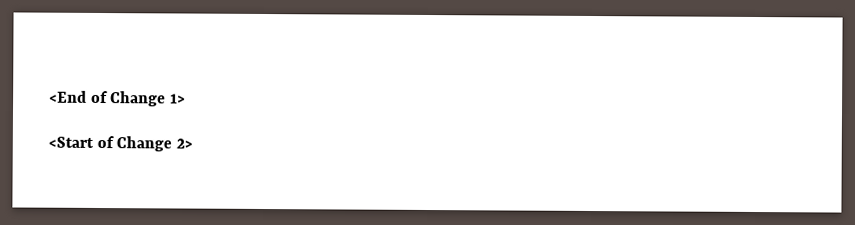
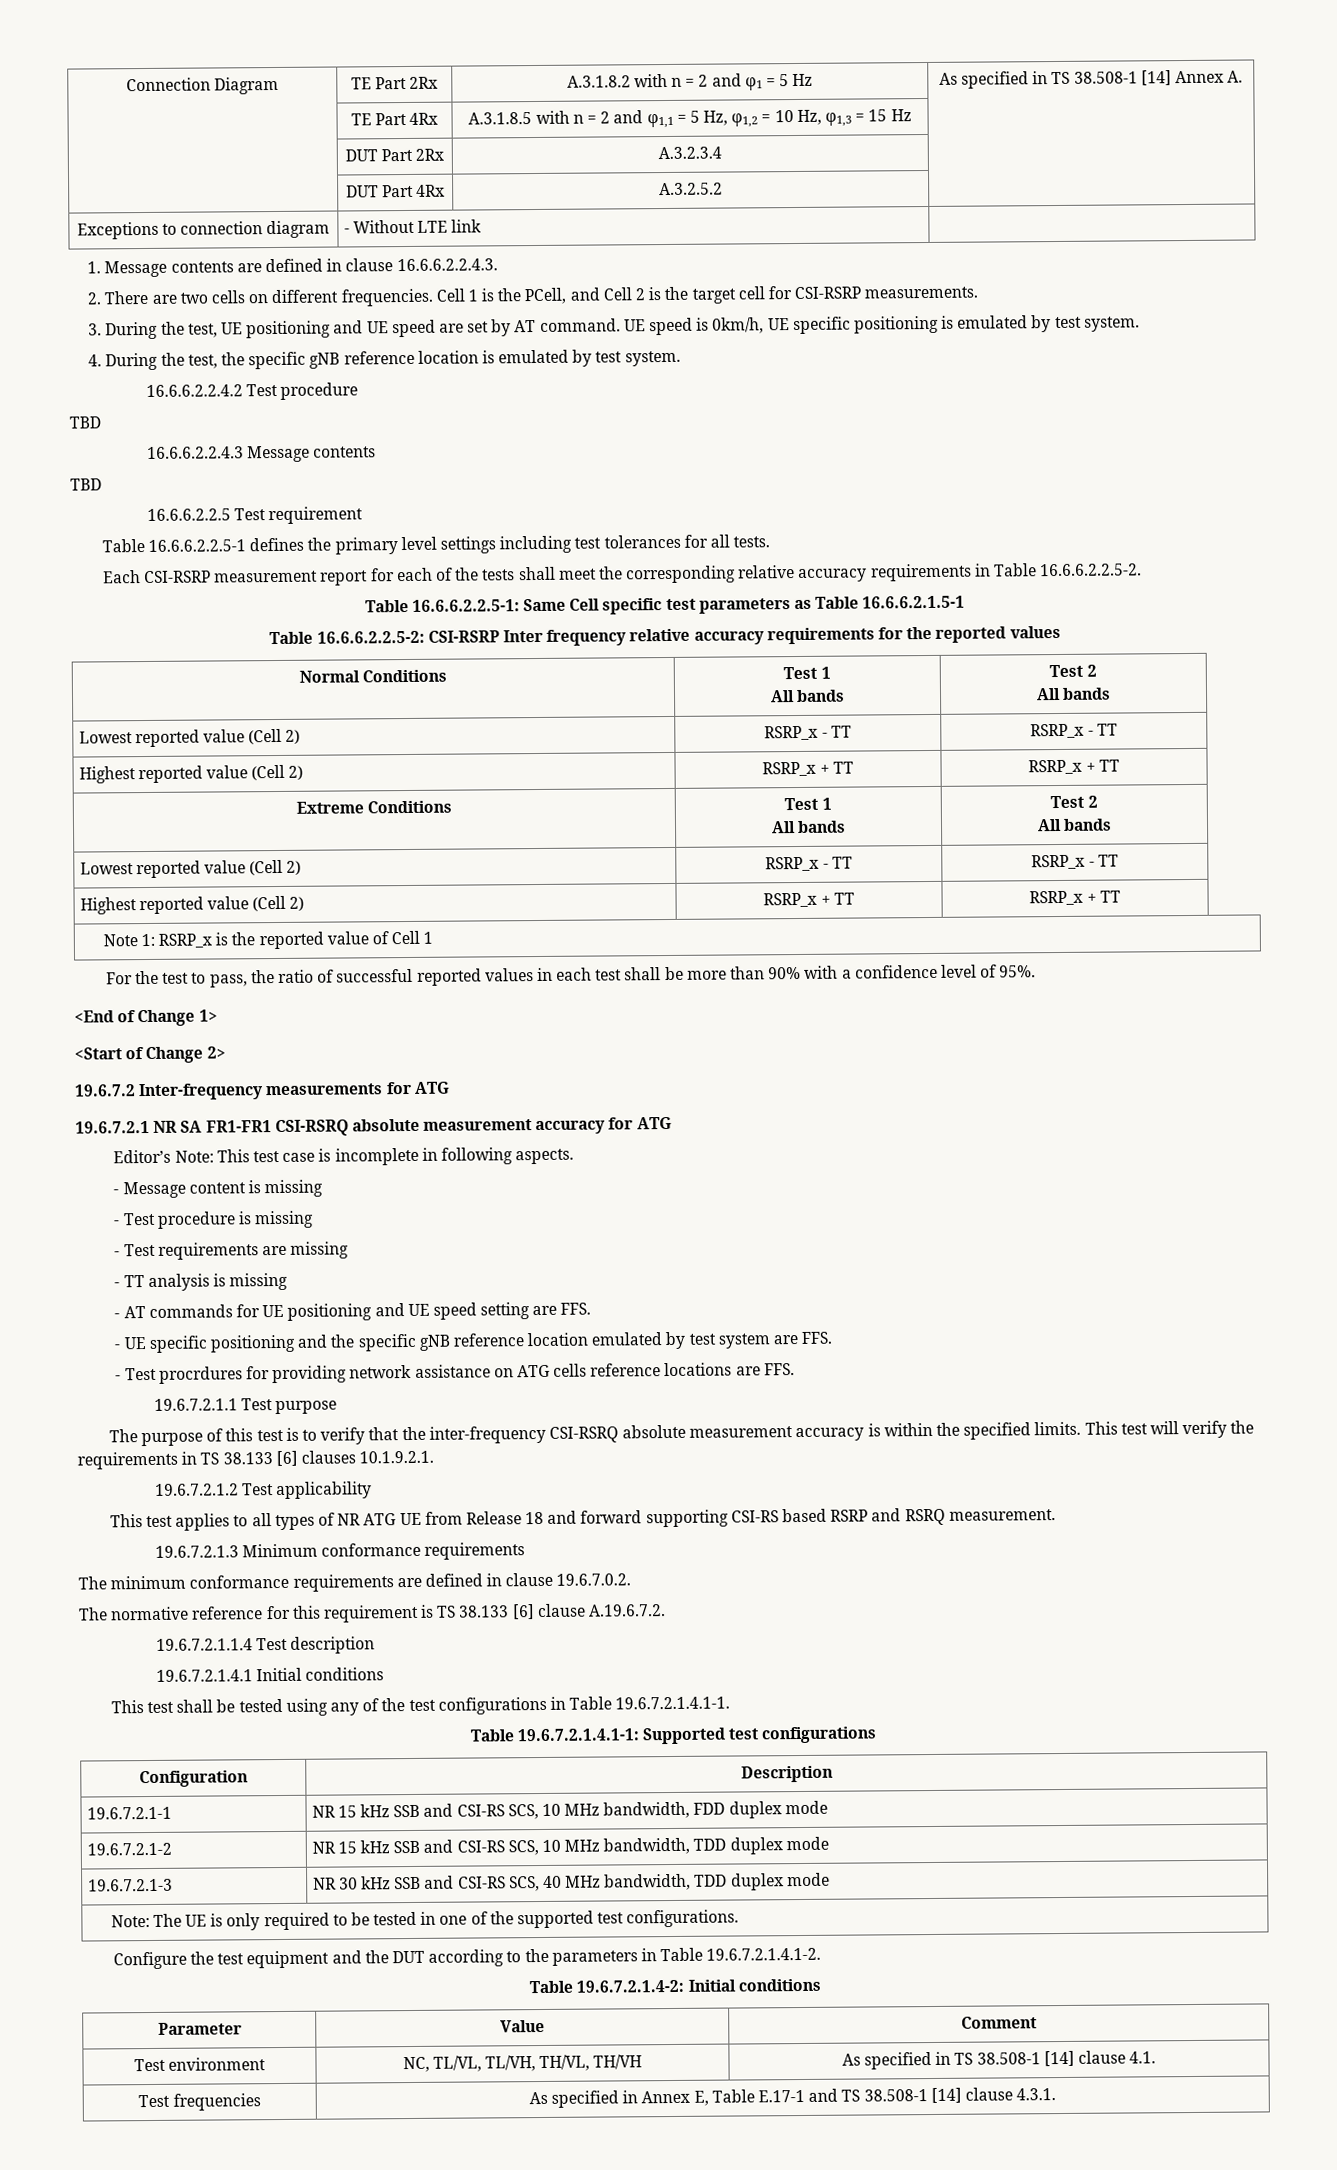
+ Connection Diagram | TE Part 2Rx | A.3.1.8.2 with n = 2 and φ1 = 5 Hz | As specified in TS 38.508-1 [14] Annex A.
+ | TE Part 4Rx | A.3.1.8.5 with n = 2 and φ1,1 = 5 Hz, φ1,2 = 10 Hz, φ1,3 = 15 Hz |
+ | DUT Part 2Rx | A.3.2.3.4 |
+ | DUT Part 4Rx | A.3.2.5.2 |
+ Exceptions to connection diagram | - Without LTE link |
+ 1. Message contents are defined in clause 16.6.6.2.2.4.3.
+ 2. There are two cells on different frequencies. Cell 1 is the PCell, and Cell 2 is the target cell for CSI-RSRP measurements.
+ 3. During the test, UE positioning and UE speed are set by AT command. UE speed is 0km/h, UE specific positioning is emulated by test system.
+ 4. During the test, the specific gNB reference location is emulated by test system.
+ 16.6.6.2.2.4.2 Test procedure
+ TBD
+ 16.6.6.2.2.4.3 Message contents
+ TBD
+ 16.6.6.2.2.5 Test requirement
+ Table 16.6.6.2.2.5-1 defines the primary level settings including test tolerances for all tests.
+ Each CSI-RSRP measurement report for each of the tests shall meet the corresponding relative accuracy requirements in Table 16.6.6.2.2.5-2.
+ Table 16.6.6.2.2.5-1: Same Cell specific test parameters as Table 16.6.6.2.1.5-1
+ Table 16.6.6.2.2.5-2: CSI-RSRP Inter frequency relative accuracy requirements for the reported values
+ Normal Conditions | Test 1
+ All bands | Test 2
+ All bands
+ Lowest reported value (Cell 2) | RSRP_x - TT | RSRP_x - TT
+ Highest reported value (Cell 2) | RSRP_x + TT | RSRP_x + TT
+ Extreme Conditions | Test 1
+ All bands | Test 2
+ All bands
+ Lowest reported value (Cell 2) | RSRP_x - TT | RSRP_x - TT
+ Highest reported value (Cell 2) | RSRP_x + TT | RSRP_x + TT
+ Note 1: RSRP_x is the reported value of Cell 1
+ For the test to pass, the ratio of successful reported values in each test shall be more than 90% with a confidence level of 95%.
+ 19.6.7.2 Inter-frequency measurements for ATG
+ 19.6.7.2.1 NR SA FR1-FR1 CSI-RSRQ absolute measurement accuracy for ATG
+ Editor’s Note: This test case is incomplete in following aspects.
+ - Message content is missing
+ - Test procedure is missing
+ - Test requirements are missing
+ - TT analysis is missing
+ - AT commands for UE positioning and UE speed setting are FFS.
+ - UE specific positioning and the specific gNB reference location emulated by test system are FFS.
+ - Test procrdures for providing network assistance on ATG cells reference locations are FFS.
+ 19.6.7.2.1.1 Test purpose
+ The purpose of this test is to verify that the inter-frequency CSI-RSRQ absolute measurement accuracy is within the specified limits. This test will verify the requirements in TS 38.133 [6] clauses 10.1.9.2.1.
+ 19.6.7.2.1.2 Test applicability
+ This test applies to all types of NR ATG UE from Release 18 and forward supporting CSI-RS based RSRP and RSRQ measurement.
+ 19.6.7.2.1.3 Minimum conformance requirements
+ The minimum conformance requirements are defined in clause 19.6.7.0.2.
+ The normative reference for this requirement is TS 38.133 [6] clause A.19.6.7.2.
+ 19.6.7.2.1.1.4 Test description
+ 19.6.7.2.1.4.1 Initial conditions
+ This test shall be tested using any of the test configurations in Table 19.6.7.2.1.4.1-1.
+ Table 19.6.7.2.1.4.1-1: Supported test configurations
+ Configuration | Description
+ 19.6.7.2.1-1 | NR 15 kHz SSB and CSI-RS SCS, 10 MHz bandwidth, FDD duplex mode
+ 19.6.7.2.1-2 | NR 15 kHz SSB and CSI-RS SCS, 10 MHz bandwidth, TDD duplex mode
+ 19.6.7.2.1-3 | NR 30 kHz SSB and CSI-RS SCS, 40 MHz bandwidth, TDD duplex mode
+ Note: The UE is only required to be tested in one of the supported test configurations.
+ Configure the test equipment and the DUT according to the parameters in Table 19.6.7.2.1.4.1-2.
+ Table 19.6.7.2.1.4-2: Initial conditions
+ Parameter | Value | Comment
+ Test environment | NC, TL/VL, TL/VH, TH/VL, TH/VH | As specified in TS 38.508-1 [14] clause 4.1.
+ Test frequencies | As specified in Annex E, Table E.17-1 and TS 38.508-1 [14] clause 4.3.1.

